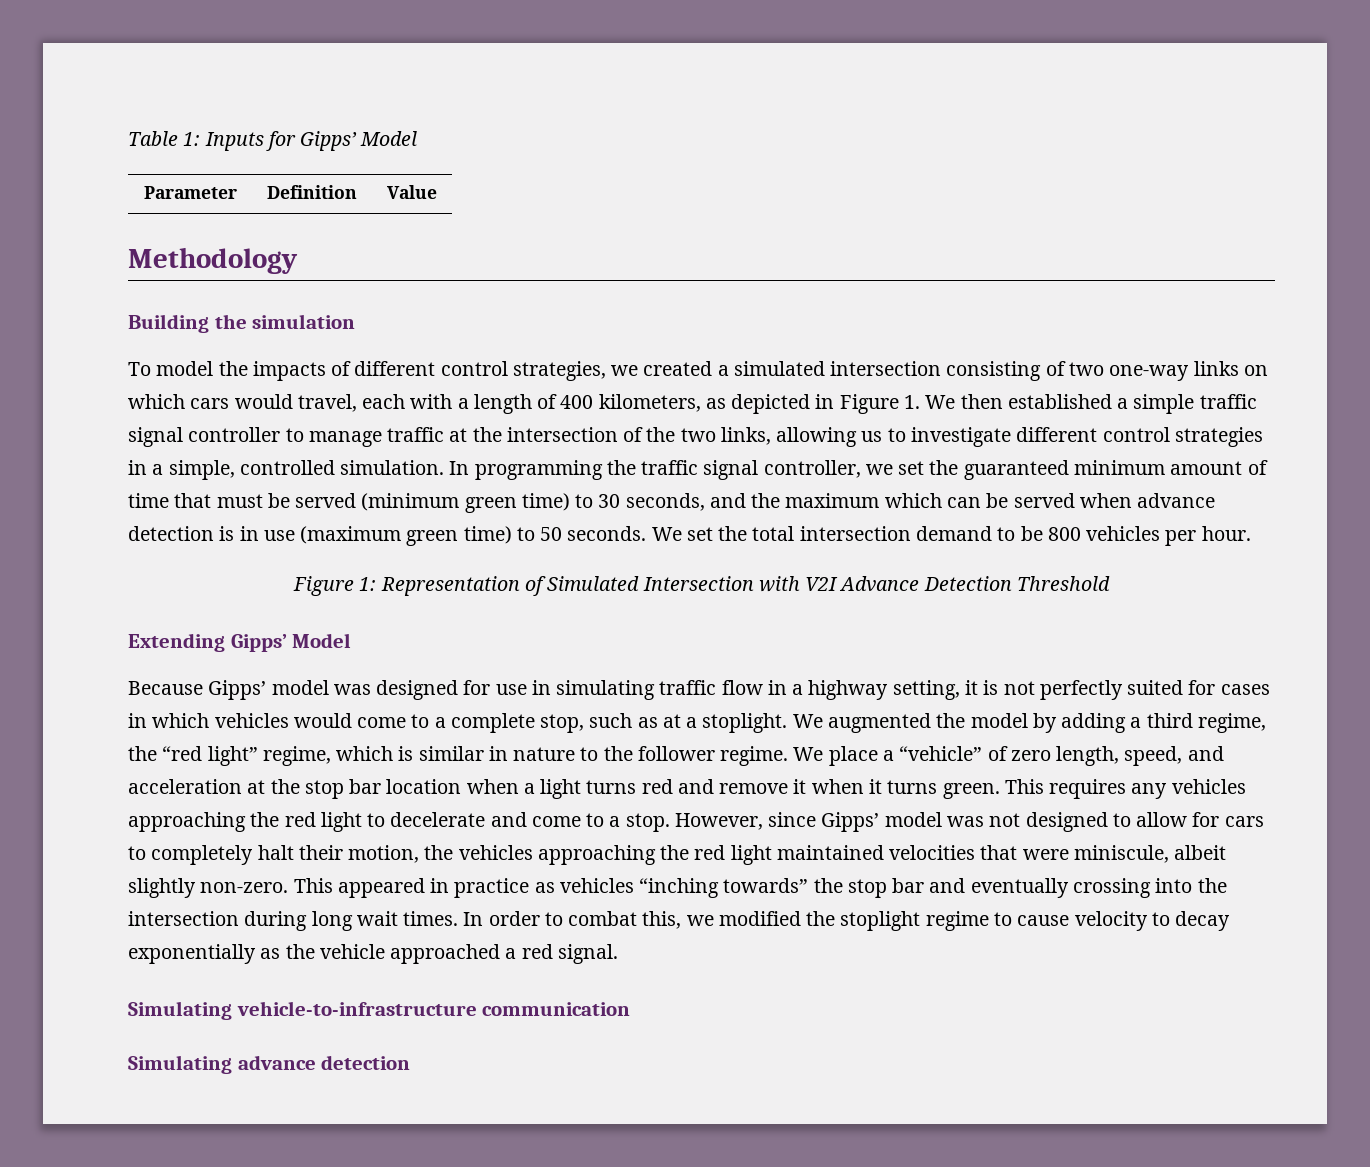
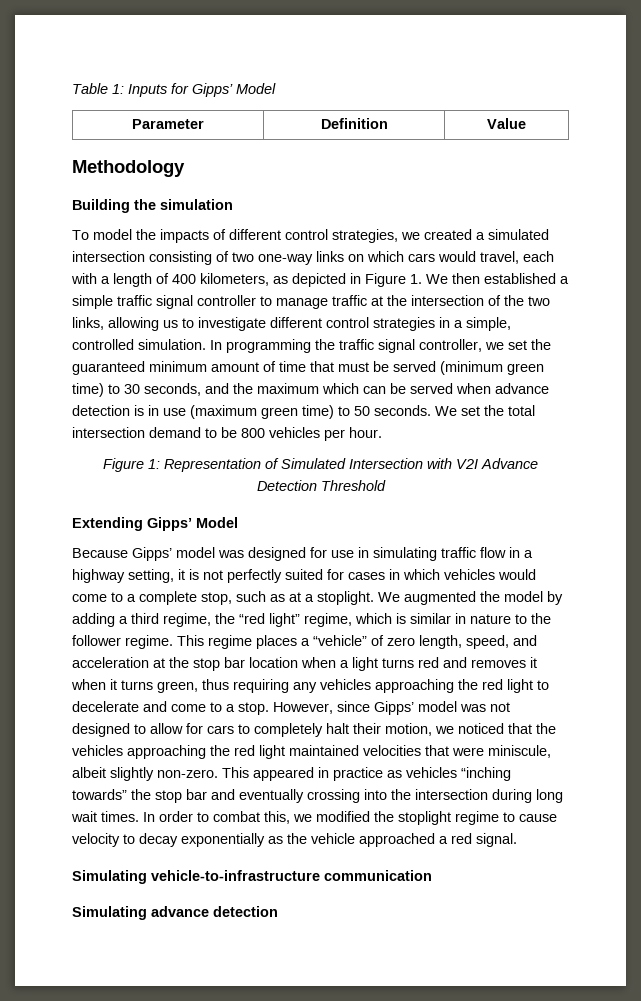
- We place a “vehicle” of zero length, speed, and acceleration at the stop bar location when a light turns red and remove it when it turns green. This requires any vehicles approaching the red light to decelerate and come to a stop.
+ This regime places a “vehicle” of zero length, speed, and acceleration at the stop bar location when a light turns red and removes it when it turns green, thus requiring any vehicles approaching the red light to decelerate and come to a stop.
- However, since Gipps’ model was not designed to allow for cars to completely halt their motion, the vehicles approaching the red light maintained velocities that were miniscule, albeit slightly non-zero.
+ However, since Gipps’ model was not designed to allow for cars to completely halt their motion, we noticed that the vehicles approaching the red light maintained velocities that were miniscule, albeit slightly non-zero.

